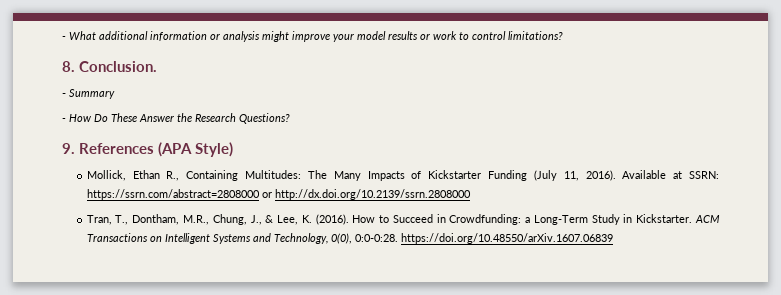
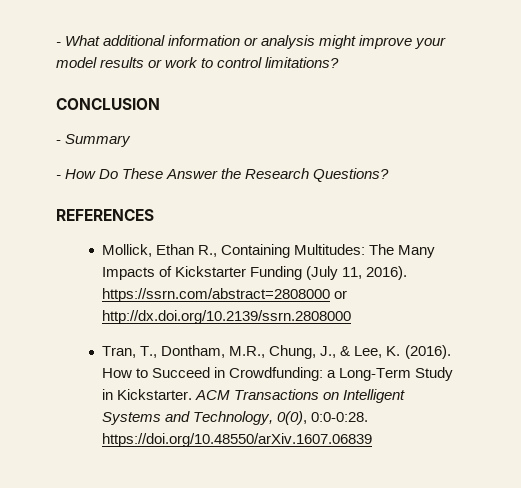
- 8. Conclusion.
+ CONCLUSION
- 9. References (APA Style)
+ REFERENCES
- Mollick, Ethan R., Containing Multitudes: The Many Impacts of Kickstarter Funding (July 11, 2016). Available at SSRN: https://ssrn.com/abstract=2808000 or http://dx.doi.org/10.2139/ssrn.2808000
+ Mollick, Ethan R., Containing Multitudes: The Many Impacts of Kickstarter Funding (July 11, 2016). https://ssrn.com/abstract=2808000 or http://dx.doi.org/10.2139/ssrn.2808000

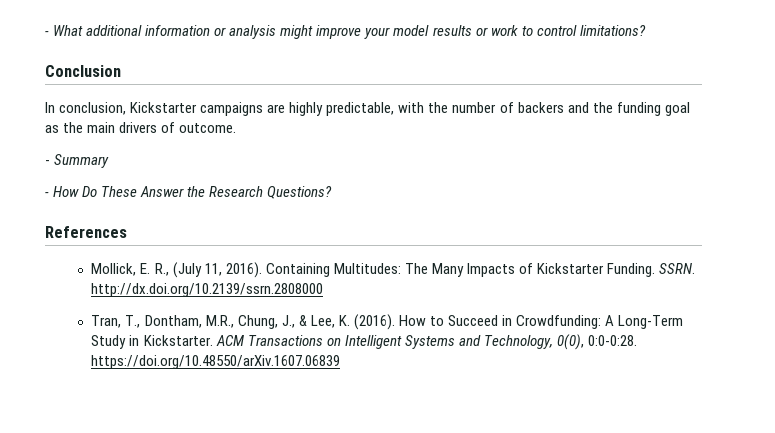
- CONCLUSION
+ Conclusion
+ In conclusion, Kickstarter campaigns are highly predictable, with the number of backers and the funding goal as the main drivers of outcome.
- REFERENCES
+ References
- Mollick, Ethan R., Containing Multitudes: The Many Impacts of Kickstarter Funding (July 11, 2016). https://ssrn.com/abstract=2808000 or http://dx.doi.org/10.2139/ssrn.2808000
+ Mollick, E. R., (July 11, 2016). Containing Multitudes: The Many Impacts of Kickstarter Funding. SSRN. http://dx.doi.org/10.2139/ssrn.2808000
- How to Succeed in Crowdfunding: a Long-Term Study in Kickstarter.
+ How to Succeed in Crowdfunding: A Long-Term Study in Kickstarter.

